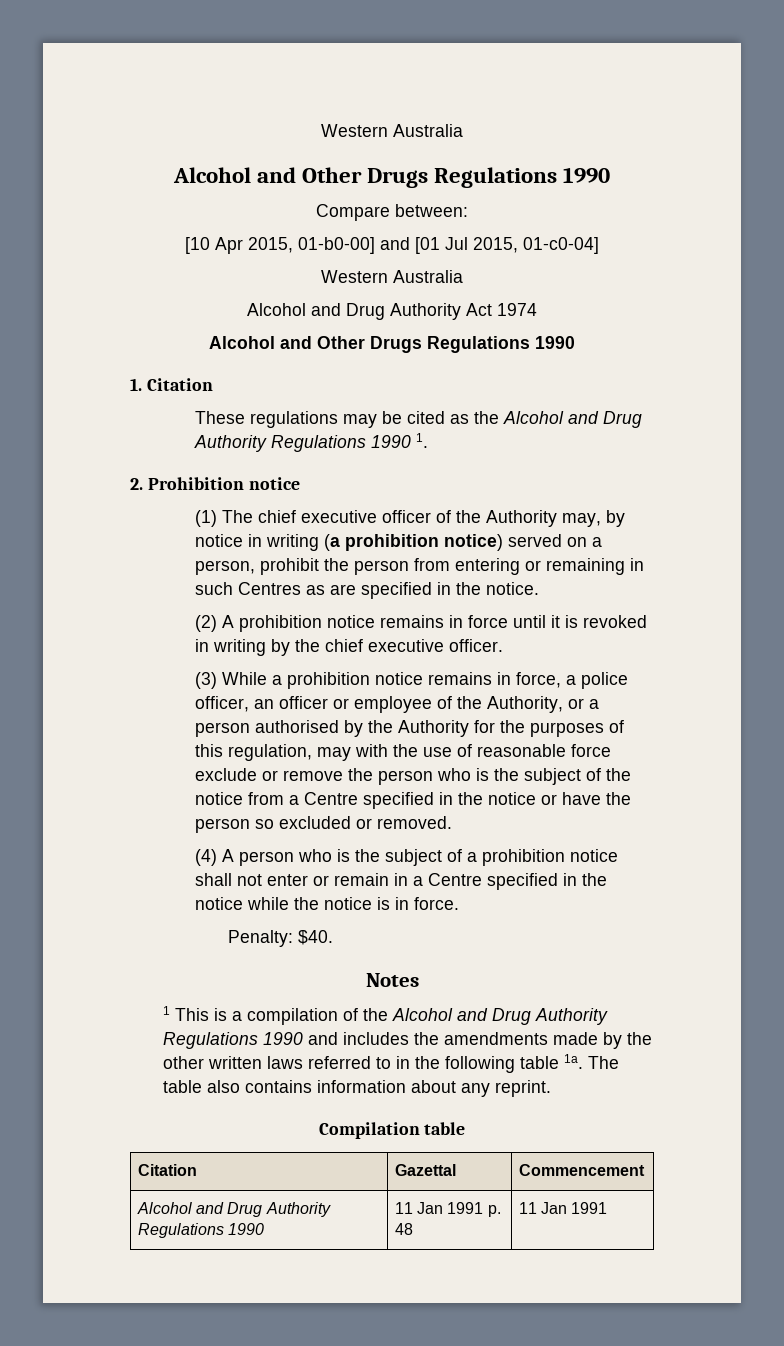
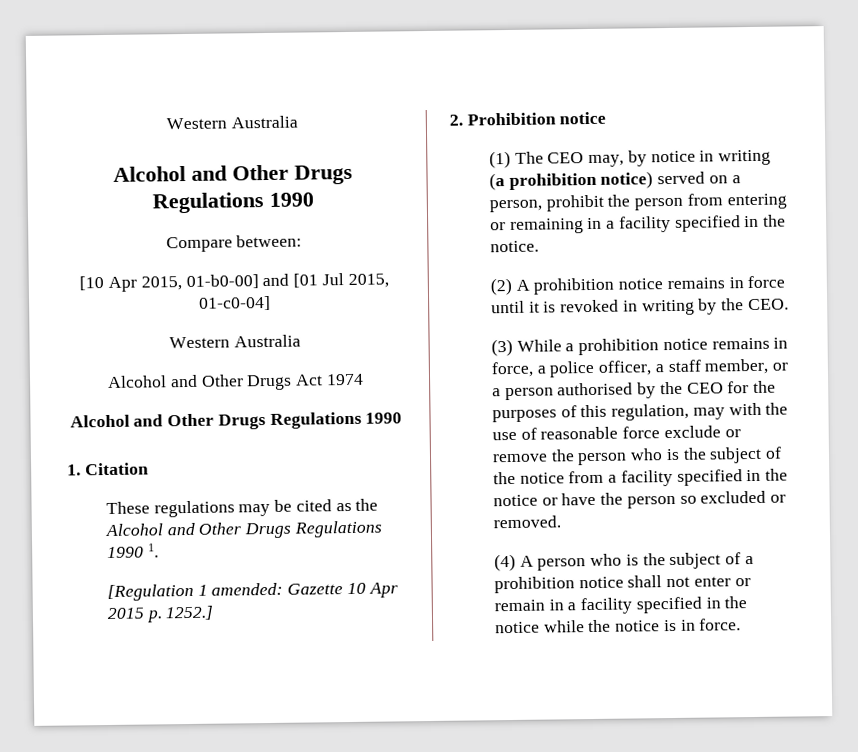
- Alcohol and Drug Authority Act 1974
+ Alcohol and Other Drugs Act 1974
- These regulations may be cited as the Alcohol and Drug Authority Regulations 1990 1.
+ These regulations may be cited as the Alcohol and Other Drugs Regulations 1990 1.
+ [Regulation 1 amended: Gazette 10 Apr 2015 p. 1252.]
- (1) The chief executive officer of the Authority may, by notice in writing (a prohibition notice) served on a person, prohibit the person from entering or remaining in such Centres as are specified in the notice.
+ (1) The CEO may, by notice in writing (a prohibition notice) served on a person, prohibit the person from entering or remaining in a facility specified in the notice.
- (2) A prohibition notice remains in force until it is revoked in writing by the chief executive officer.
+ (2) A prohibition notice remains in force until it is revoked in writing by the CEO.
- (3) While a prohibition notice remains in force, a police officer, an officer or employee of the Authority, or a person authorised by the Authority for the purposes of this regulation, may with the use of reasonable force exclude or remove the person who is the subject of the notice from a Centre specified in the notice or have the person so excluded or removed.
+ (3) While a prohibition notice remains in force, a police officer, a staff member, or a person authorised by the CEO for the purposes of this regulation, may with the use of reasonable force exclude or remove the person who is the subject of the notice from a facility specified in the notice or have the person so excluded or removed.
- (4) A person who is the subject of a prohibition notice shall not enter or remain in a Centre specified in the notice while the notice is in force.
+ (4) A person who is the subject of a prohibition notice shall not enter or remain in a facility specified in the notice while the notice is in force.
- Penalty: $40.
- Notes
- 1 This is a compilation of the Alcohol and Drug Authority Regulations 1990 and includes the amendments made by the other written laws referred to in the following table 1a. The table also contains information about any reprint.
- Compilation table
- Citation | Gazettal | Commencement
- Alcohol and Drug Authority Regulations 1990 | 11 Jan 1991 p. 48 | 11 Jan 1991

